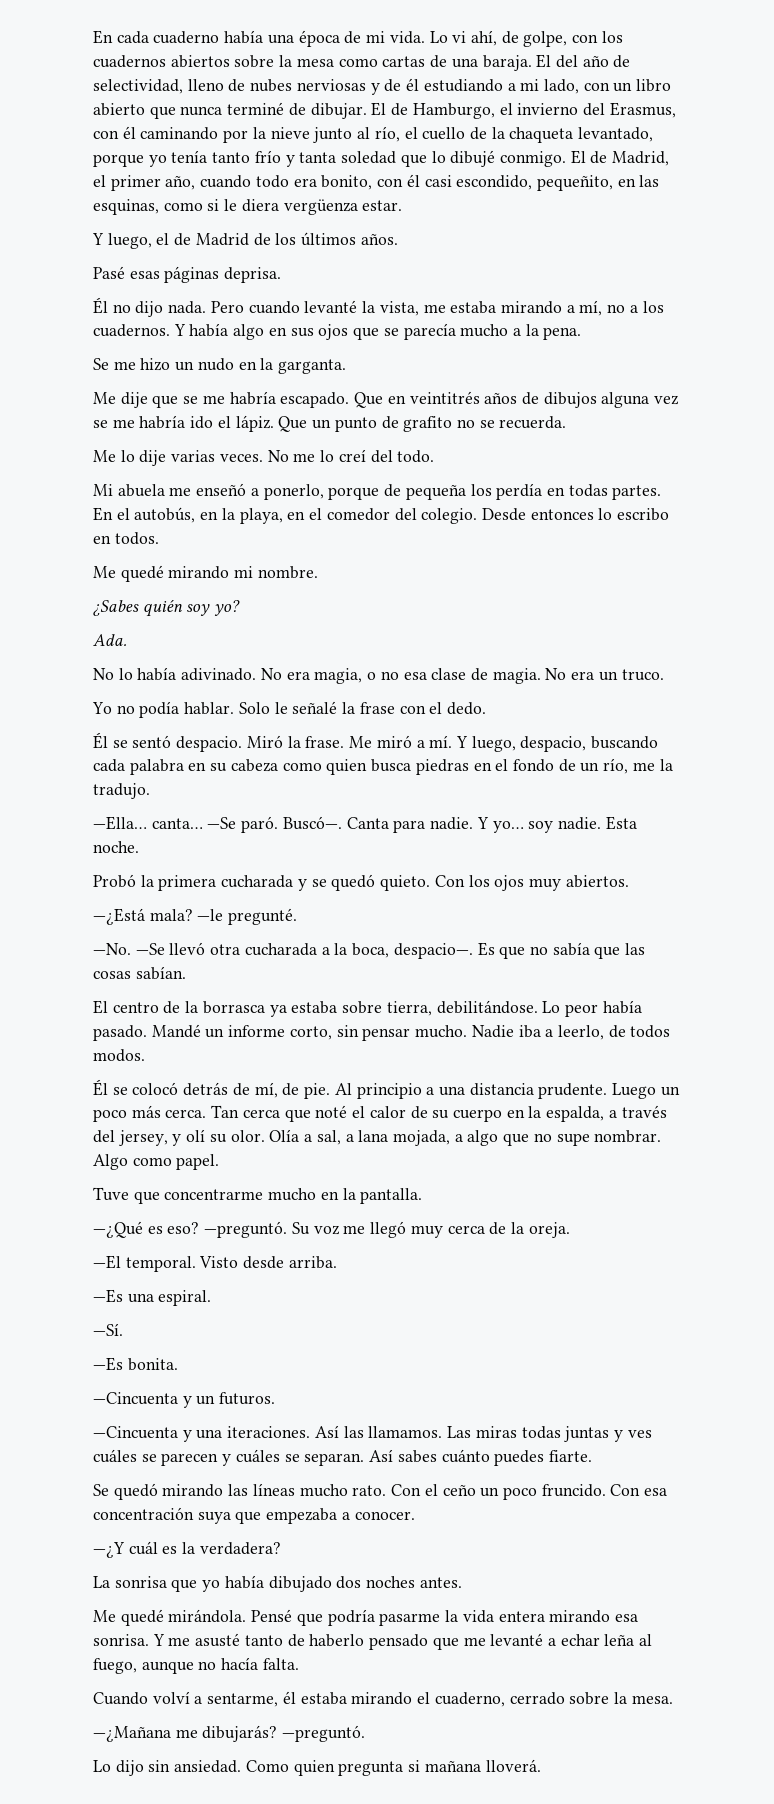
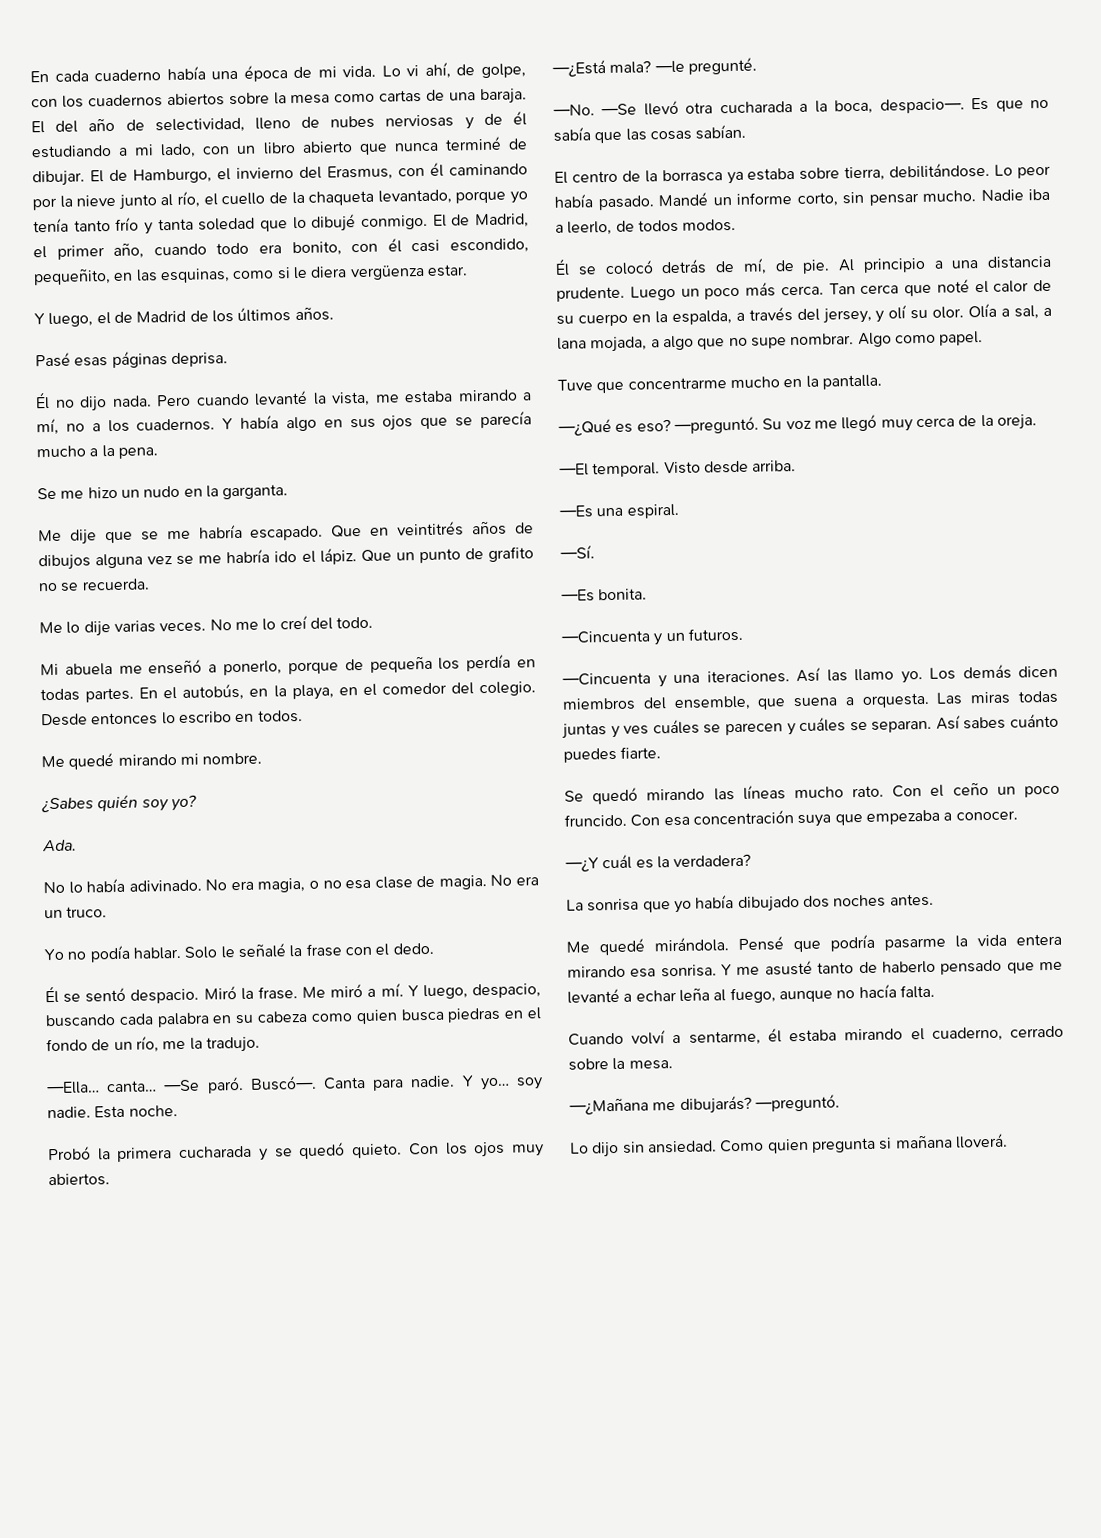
- Así las llamamos.
+ Así las llamo yo. Los demás dicen miembros del ensemble, que suena a orquesta.

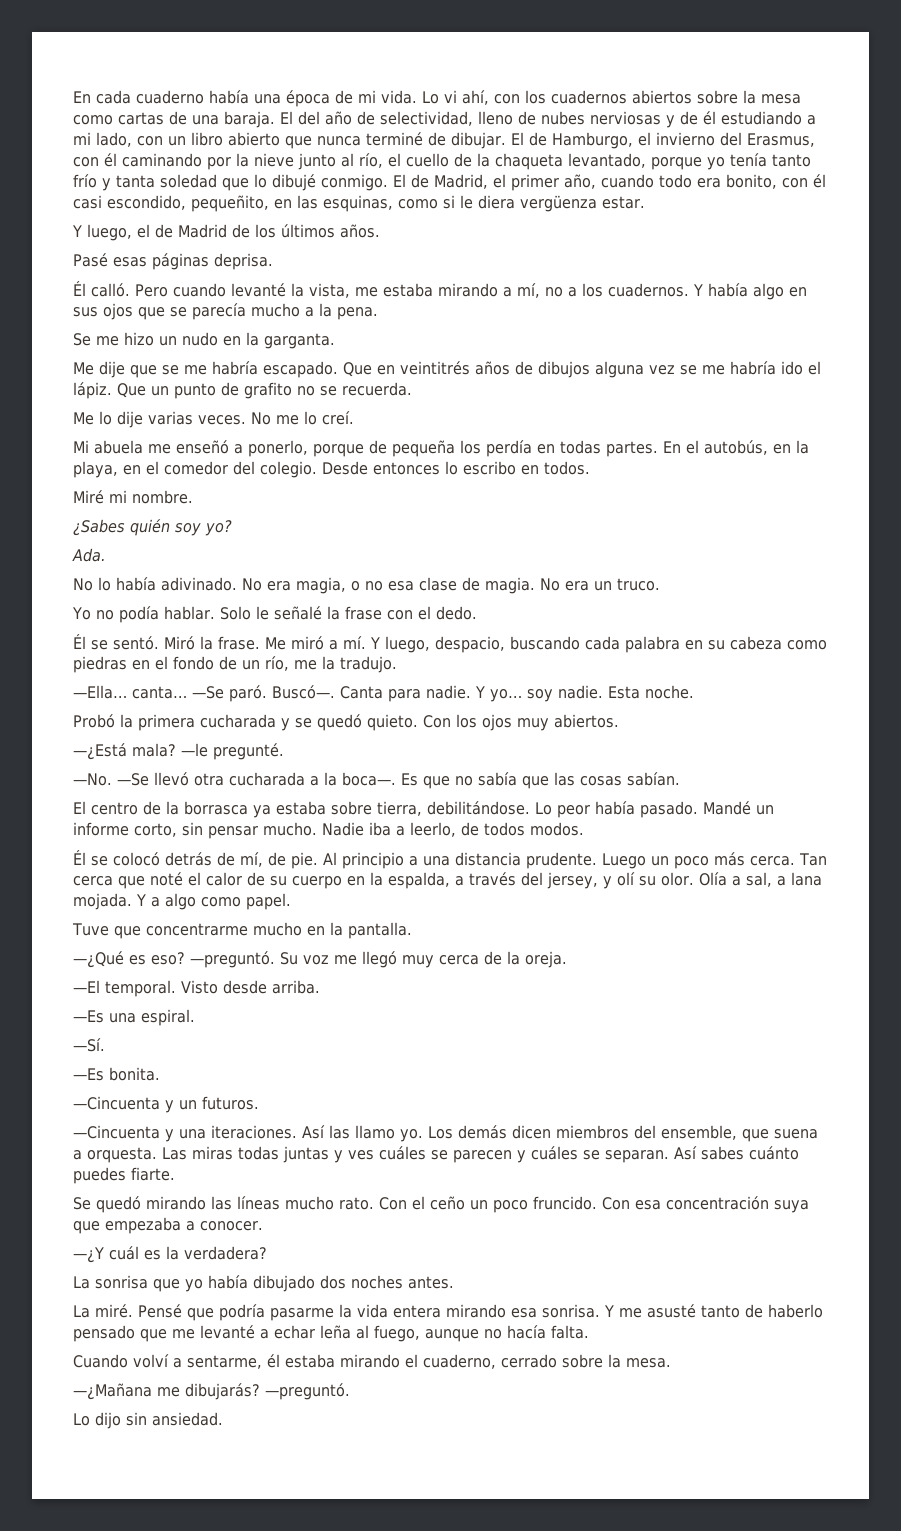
- Lo vi ahí, de golpe, con los cuadernos abiertos sobre la mesa como cartas de una baraja.
+ Lo vi ahí, con los cuadernos abiertos sobre la mesa como cartas de una baraja.
- Él no dijo nada.
+ Él calló.
- No me lo creí del todo.
+ No me lo creí.
- Me quedé mirando mi nombre.
+ Miré mi nombre.
- Él se sentó despacio.
+ Él se sentó.
- Y luego, despacio, buscando cada palabra en su cabeza como quien busca piedras en el fondo de un río, me la tradujo.
+ Y luego, despacio, buscando cada palabra en su cabeza como piedras en el fondo de un río, me la tradujo.
- —Se llevó otra cucharada a la boca, despacio—.
+ —Se llevó otra cucharada a la boca—.
- Olía a sal, a lana mojada, a algo que no supe nombrar. Algo como papel.
+ Olía a sal, a lana mojada. Y a algo como papel.
- Me quedé mirándola.
+ La miré.
- Como quien pregunta si mañana lloverá.

